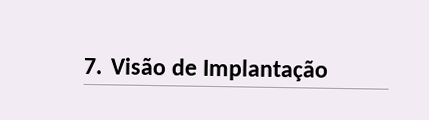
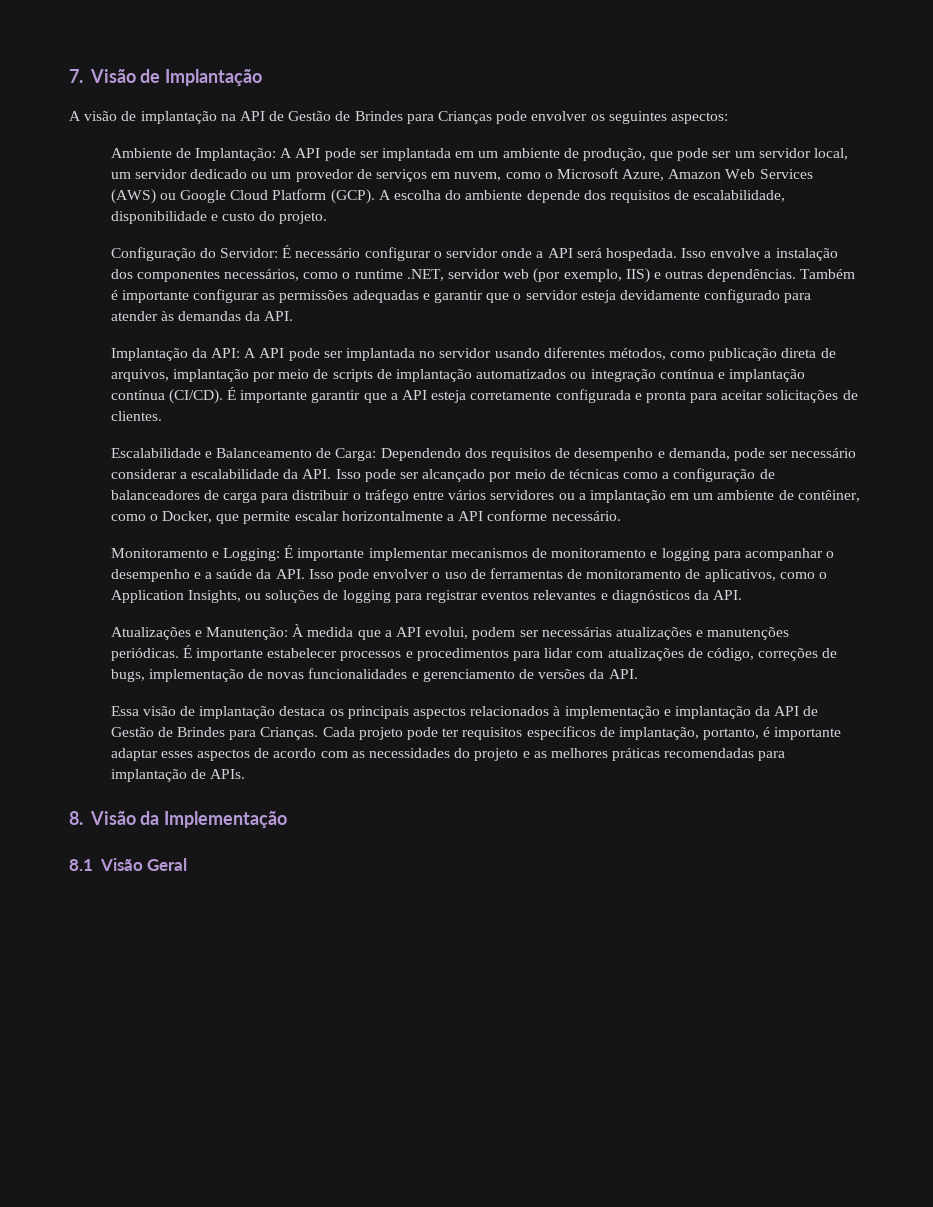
+ A visão de implantação na API de Gestão de Brindes para Crianças pode envolver os seguintes aspectos:
+ Ambiente de Implantação: A API pode ser implantada em um ambiente de produção, que pode ser um servidor local, um servidor dedicado ou um provedor de serviços em nuvem, como o Microsoft Azure, Amazon Web Services (AWS) ou Google Cloud Platform (GCP). A escolha do ambiente depende dos requisitos de escalabilidade, disponibilidade e custo do projeto.
+ Configuração do Servidor: É necessário configurar o servidor onde a API será hospedada. Isso envolve a instalação dos componentes necessários, como o runtime .NET, servidor web (por exemplo, IIS) e outras dependências. Também é importante configurar as permissões adequadas e garantir que o servidor esteja devidamente configurado para atender às demandas da API.
+ Implantação da API: A API pode ser implantada no servidor usando diferentes métodos, como publicação direta de arquivos, implantação por meio de scripts de implantação automatizados ou integração contínua e implantação contínua (CI/CD). É importante garantir que a API esteja corretamente configurada e pronta para aceitar solicitações de clientes.
+ Escalabilidade e Balanceamento de Carga: Dependendo dos requisitos de desempenho e demanda, pode ser necessário considerar a escalabilidade da API. Isso pode ser alcançado por meio de técnicas como a configuração de balanceadores de carga para distribuir o tráfego entre vários servidores ou a implantação em um ambiente de contêiner, como o Docker, que permite escalar horizontalmente a API conforme necessário.
+ Monitoramento e Logging: É importante implementar mecanismos de monitoramento e logging para acompanhar o desempenho e a saúde da API. Isso pode envolver o uso de ferramentas de monitoramento de aplicativos, como o Application Insights, ou soluções de logging para registrar eventos relevantes e diagnósticos da API.
+ Atualizações e Manutenção: À medida que a API evolui, podem ser necessárias atualizações e manutenções periódicas. É importante estabelecer processos e procedimentos para lidar com atualizações de código, correções de bugs, implementação de novas funcionalidades e gerenciamento de versões da API.
+ Essa visão de implantação destaca os principais aspectos relacionados à implementação e implantação da API de Gestão de Brindes para Crianças. Cada projeto pode ter requisitos específicos de implantação, portanto, é importante adaptar esses aspectos de acordo com as necessidades do projeto e as melhores práticas recomendadas para implantação de APIs.
+ 8. Visão da Implementação
+ 8.1 Visão Geral

